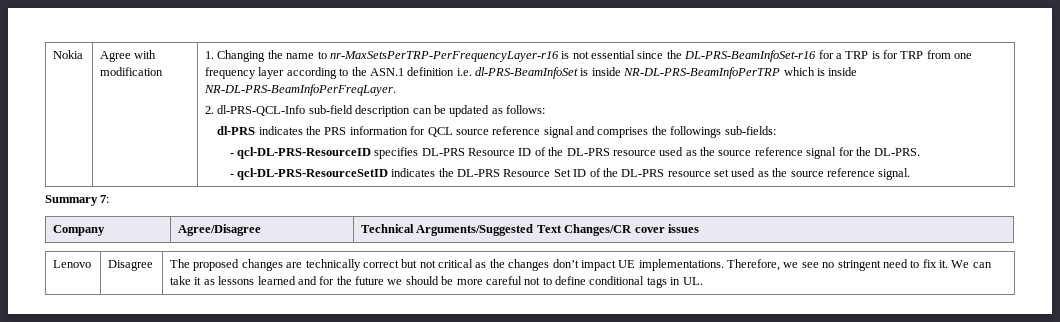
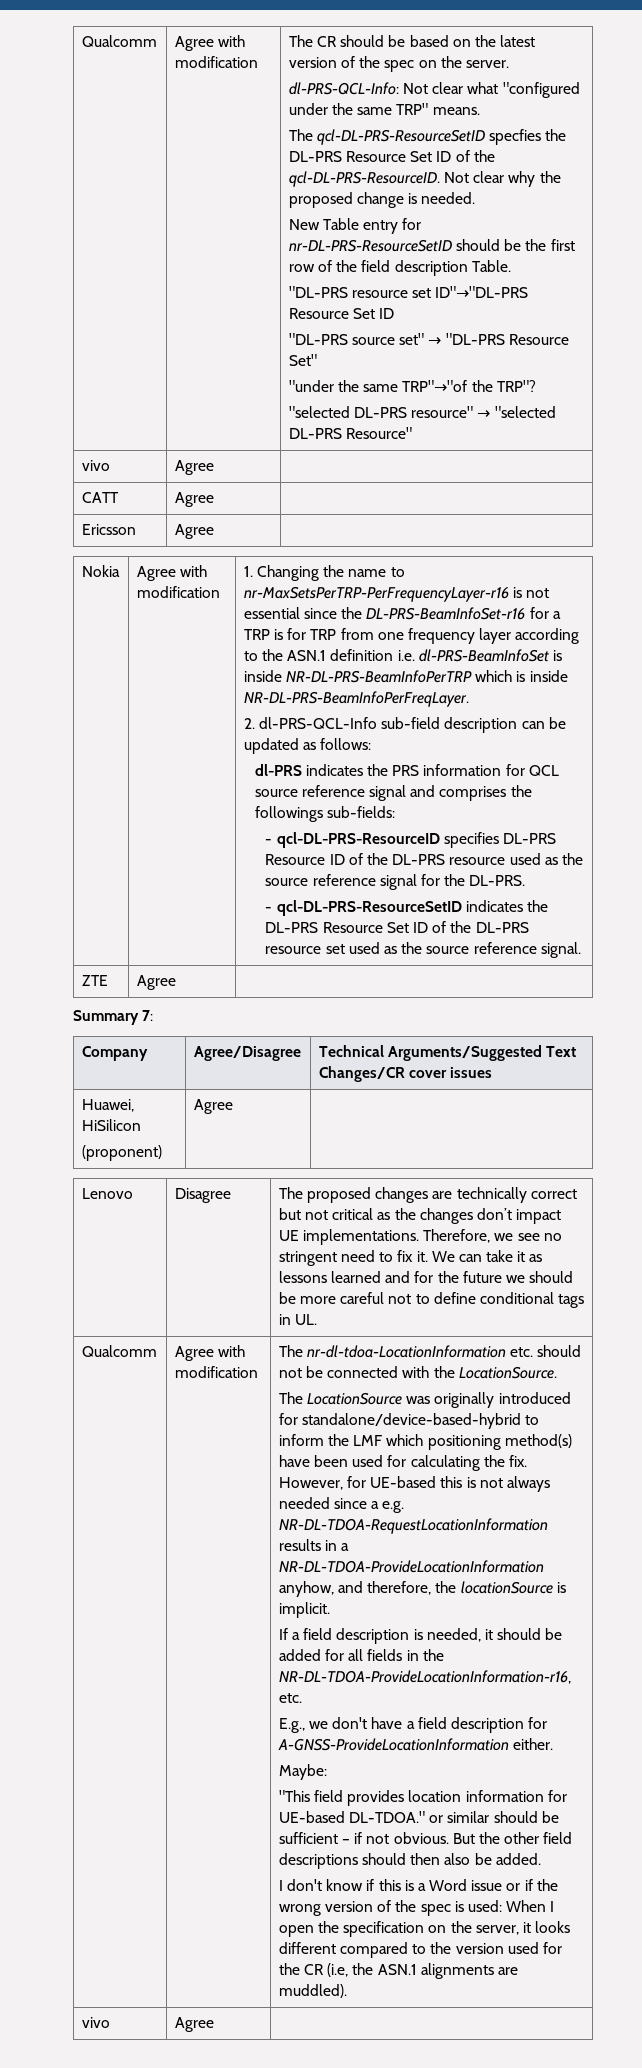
+ Qualcomm | Agree with modification | The CR should be based on the latest version of the spec on the server.
+ dl-PRS-QCL-Info: Not clear what "configured under the same TRP" means.
+ The qcl-DL-PRS-ResourceSetID specfies the DL-PRS Resource Set ID of the qcl-DL-PRS-ResourceID. Not clear why the proposed change is needed.
+ New Table entry for nr-DL-PRS-ResourceSetID should be the first row of the field description Table.
+ "DL-PRS resource set ID"→"DL-PRS Resource Set ID
+ "DL-PRS source set" → "DL-PRS Resource Set"
+ "under the same TRP"→"of the TRP"?
+ "selected DL-PRS resource" → "selected DL-PRS Resource"
+ vivo | Agree |
+ CATT | Agree |
+ Ericsson | Agree |
+ ZTE | Agree |
+ Huawei, HiSilicon
+ (proponent) | Agree |
+ Qualcomm | Agree with modification | The nr-dl-tdoa-LocationInformation etc. should not be connected with the LocationSource.
+ The LocationSource was originally introduced for standalone/device-based-hybrid to inform the LMF which positioning method(s) have been used for calculating the fix. However, for UE-based this is not always needed since a e.g. NR-DL-TDOA-RequestLocationInformation results in a NR-DL-TDOA-ProvideLocationInformation anyhow, and therefore, the locationSource is implicit.
+ If a field description is needed, it should be added for all fields in the NR-DL-TDOA-ProvideLocationInformation-r16, etc.
+ E.g., we don't have a field description for A-GNSS-ProvideLocationInformation either.
+ Maybe:
+ "This field provides location information for UE-based DL-TDOA." or similar should be sufficient – if not obvious. But the other field descriptions should then also be added.
+ I don't know if this is a Word issue or if the wrong version of the spec is used: When I open the specification on the server, it looks different compared to the version used for the CR (i.e, the ASN.1 alignments are muddled).
+ vivo | Agree |

